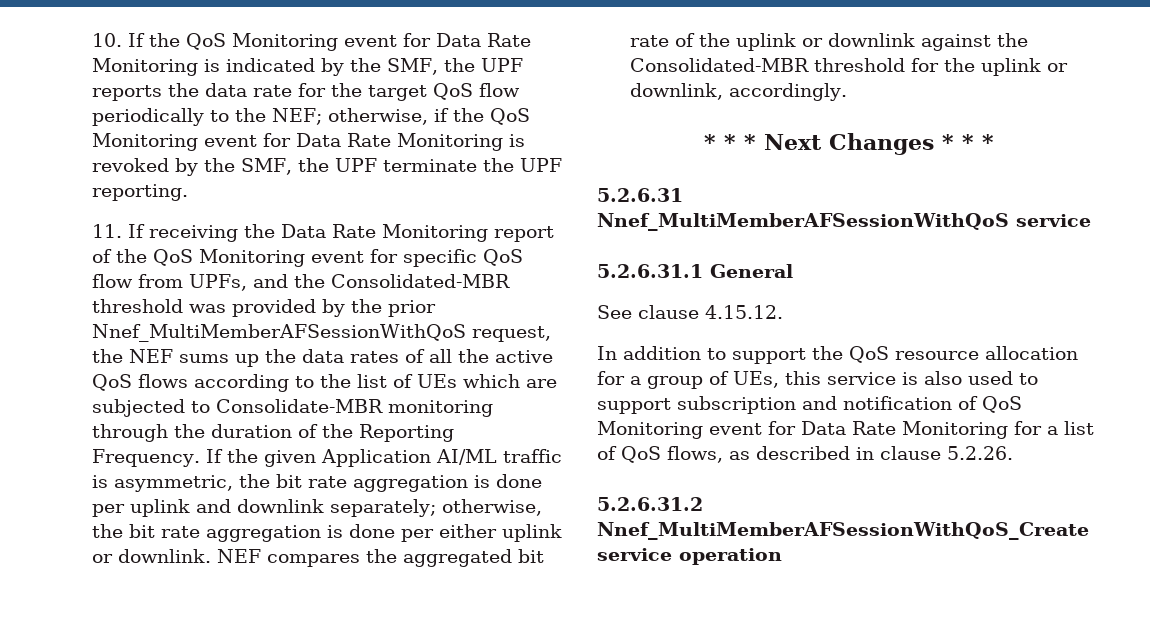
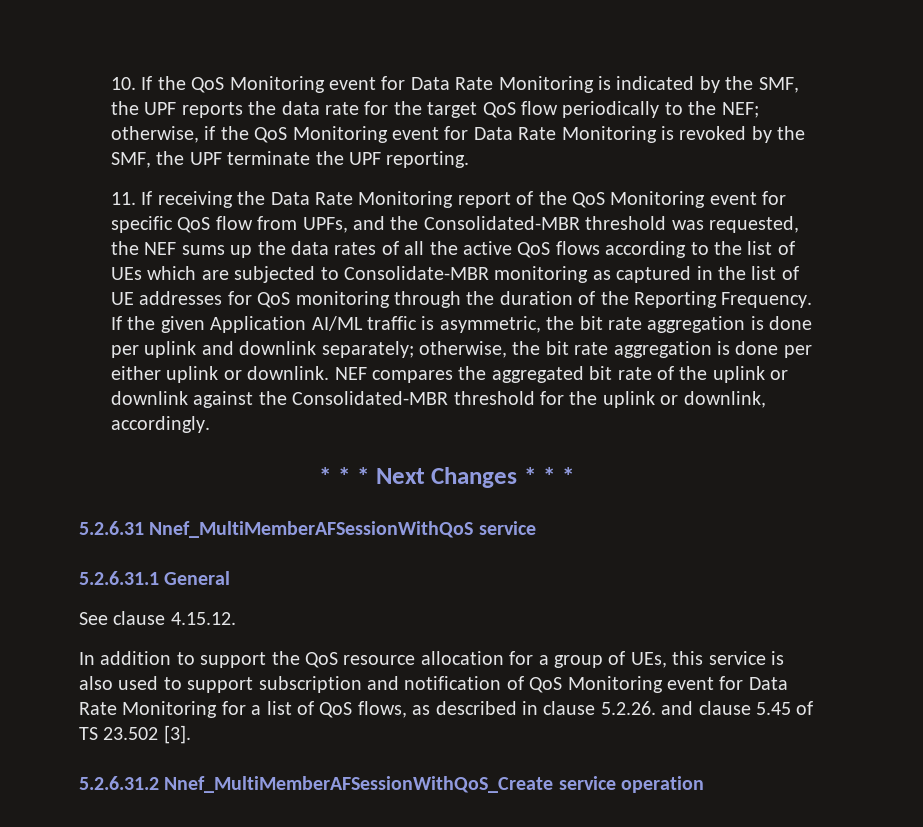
- 11. If receiving the Data Rate Monitoring report of the QoS Monitoring event for specific QoS flow from UPFs, and the Consolidated-MBR threshold was provided by the prior Nnef_MultiMemberAFSessionWithQoS request, the NEF sums up the data rates of all the active QoS flows according to the list of UEs which are subjected to Consolidate-MBR monitoring through the duration of the Reporting Frequency.
+ 11. If receiving the Data Rate Monitoring report of the QoS Monitoring event for specific QoS flow from UPFs, and the Consolidated-MBR threshold was requested, the NEF sums up the data rates of all the active QoS flows according to the list of UEs which are subjected to Consolidate-MBR monitoring as captured in the list of UE addresses for QoS monitoring through the duration of the Reporting Frequency.
- In addition to support the QoS resource allocation for a group of UEs, this service is also used to support subscription and notification of QoS Monitoring event for Data Rate Monitoring for a list of QoS flows, as described in clause 5.2.26.
+ In addition to support the QoS resource allocation for a group of UEs, this service is also used to support subscription and notification of QoS Monitoring event for Data Rate Monitoring for a list of QoS flows, as described in clause 5.2.26. and clause 5.45 of TS 23.502 [3].

